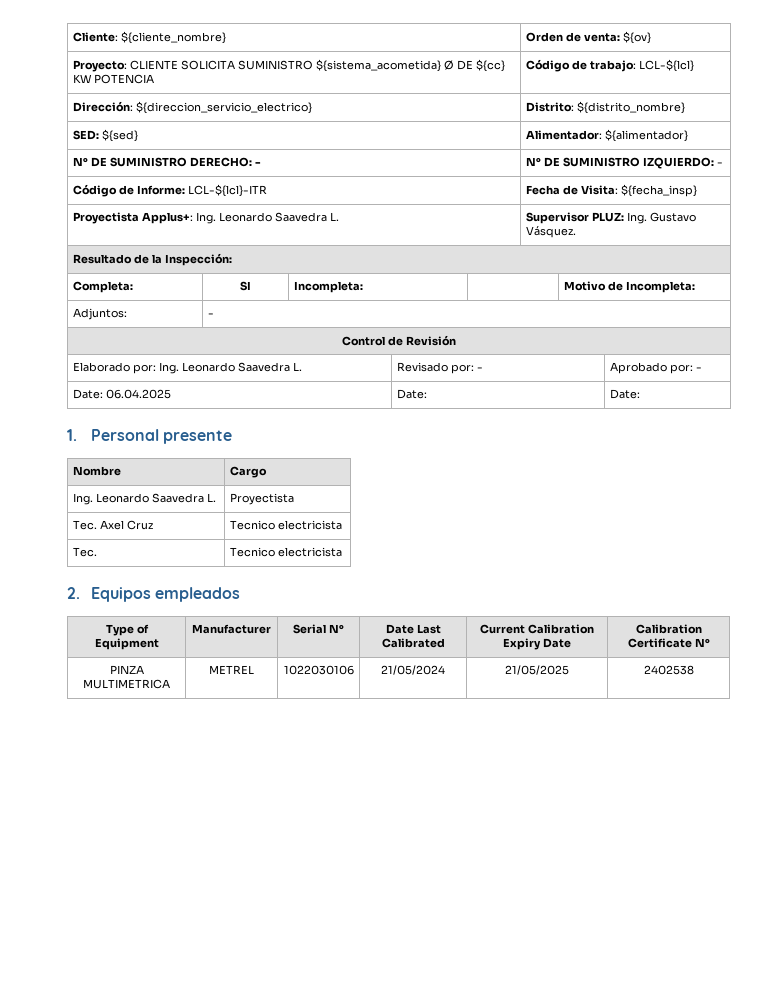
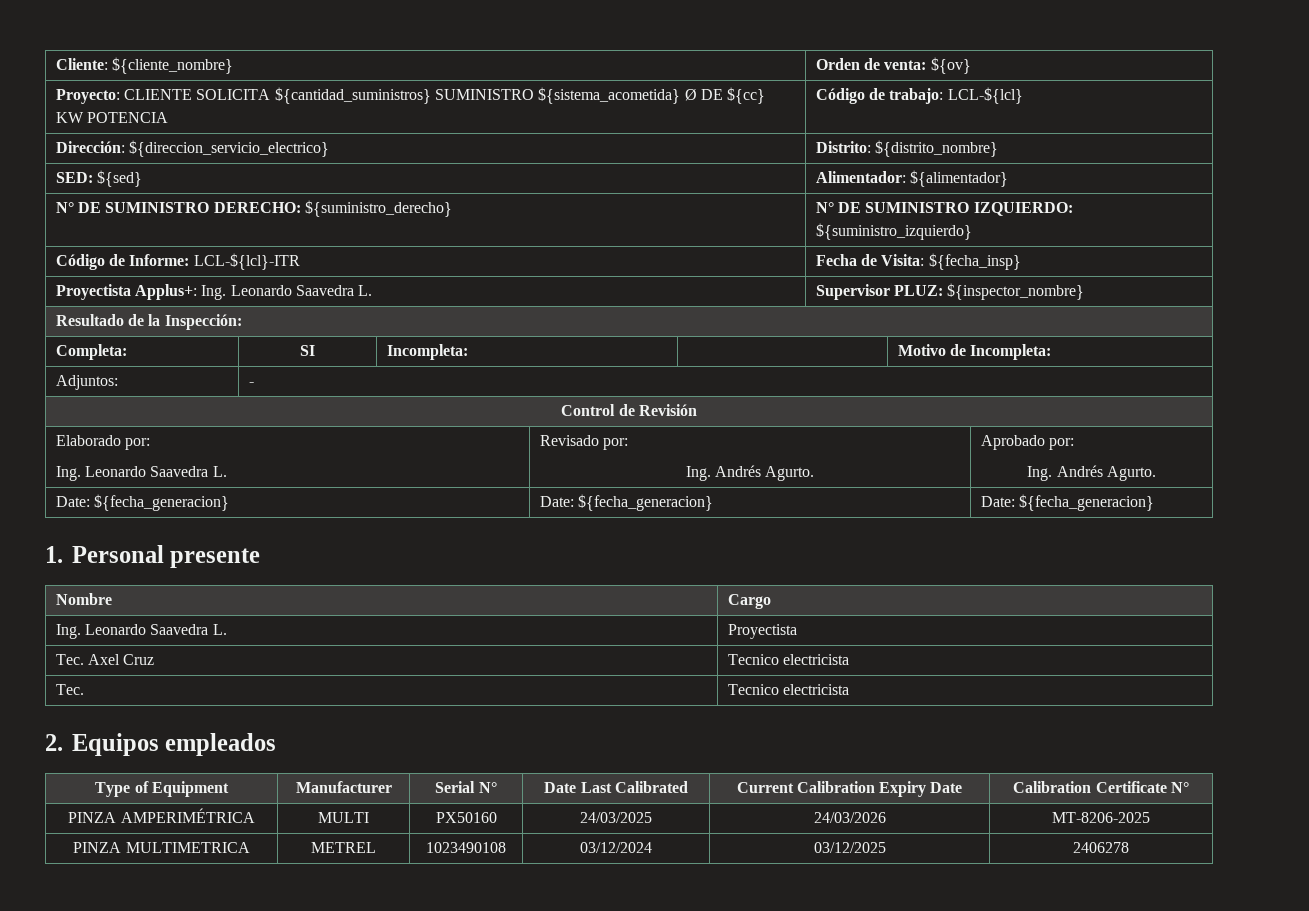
- Proyecto: CLIENTE SOLICITA SUMINISTRO ${sistema_acometida} Ø DE ${cc} KW POTENCIA | Código de trabajo: LCL-${lcl}
+ Proyecto: CLIENTE SOLICITA ${cantidad_suministros} SUMINISTRO ${sistema_acometida} Ø DE ${cc} KW POTENCIA | Código de trabajo: LCL-${lcl}
- N° DE SUMINISTRO DERECHO: - | N° DE SUMINISTRO IZQUIERDO: -
+ N° DE SUMINISTRO DERECHO: ${suministro_derecho} | N° DE SUMINISTRO IZQUIERDO: ${suministro_izquierdo}
- Proyectista Applus+: Ing. Leonardo Saavedra L. | Supervisor PLUZ: Ing. Gustavo Vásquez.
+ Proyectista Applus+: Ing. Leonardo Saavedra L. | Supervisor PLUZ: ${inspector_nombre}
- Elaborado por: Ing. Leonardo Saavedra L. | Revisado por: - | Aprobado por: -
- Date: 06.04.2025 | Date: | Date:
+ Elaborado por:
+ Ing. Leonardo Saavedra L. | Revisado por:
+ Ing. Andrés Agurto. | Aprobado por:
+ Ing. Andrés Agurto.
+ Date: ${fecha_generacion} | Date: ${fecha_generacion} | Date: ${fecha_generacion}
+ PINZA AMPERIMÉTRICA | MULTI | PX50160 | 24/03/2025 | 24/03/2026 | MT-8206-2025
- PINZA MULTIMETRICA | METREL | 1022030106 | 21/05/2024 | 21/05/2025 | 2402538
+ PINZA MULTIMETRICA | METREL | 1023490108 | 03/12/2024 | 03/12/2025 | 2406278

